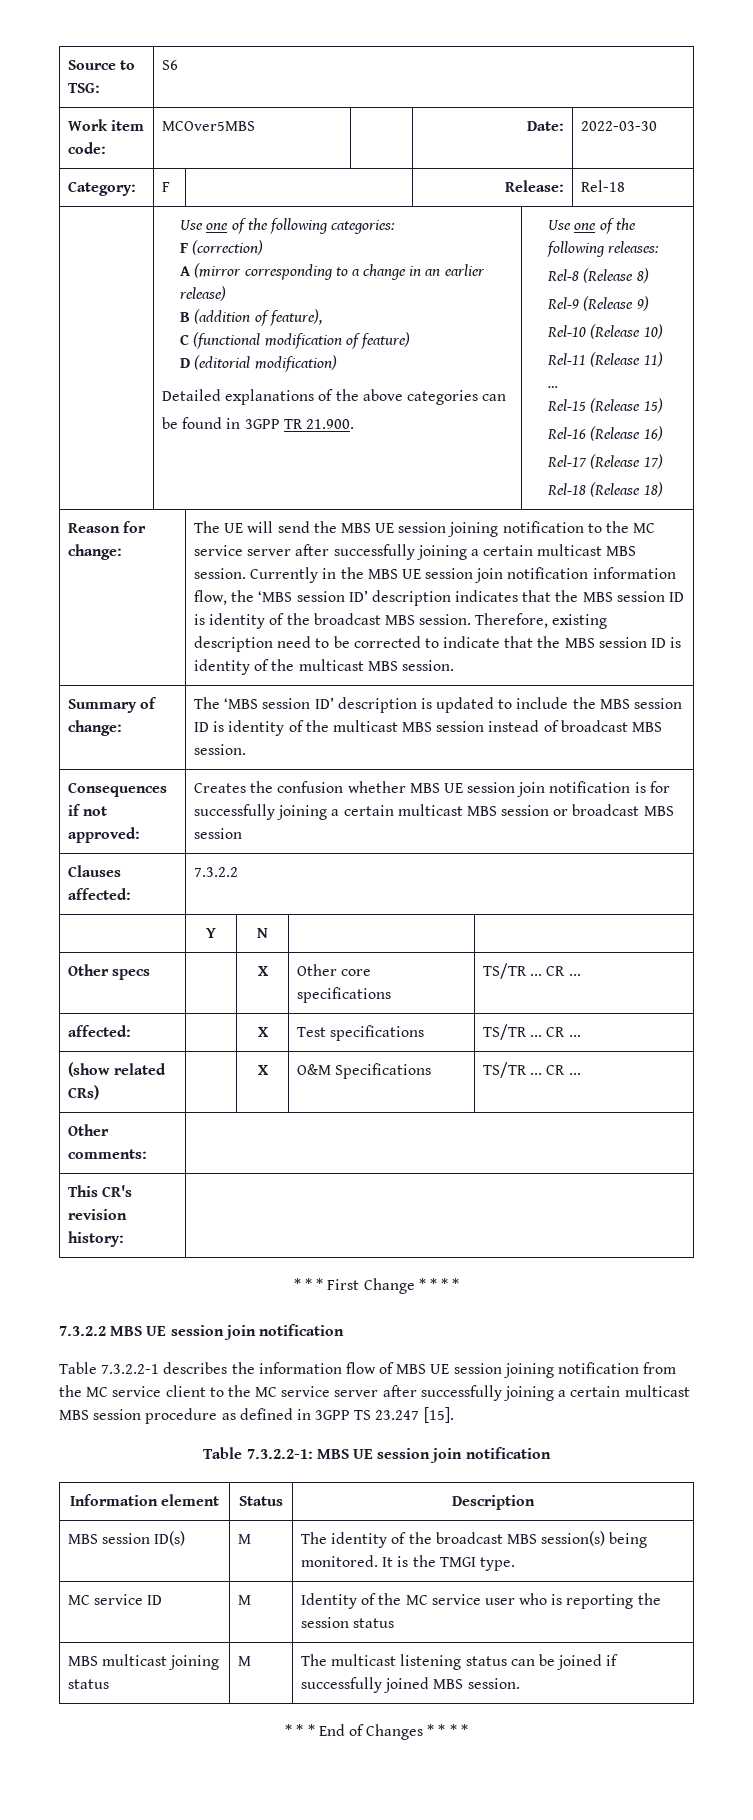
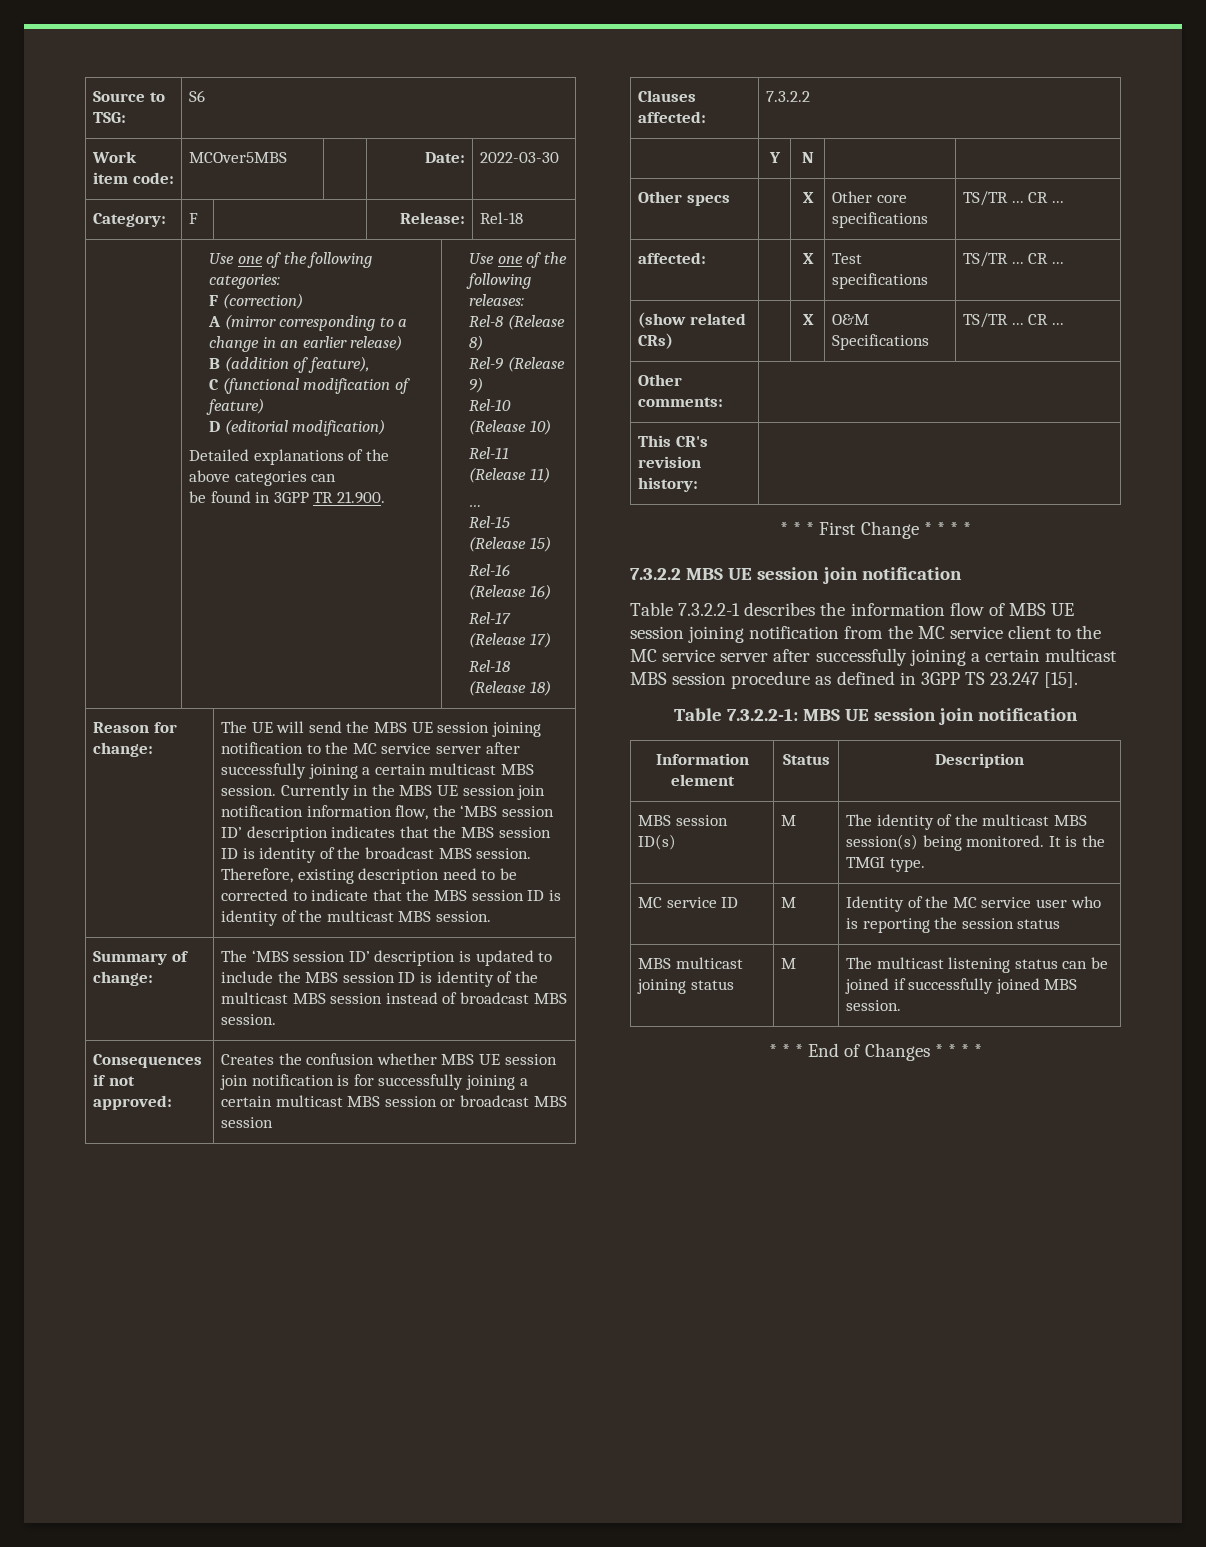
- MBS session ID(s) | M | The identity of the broadcast MBS session(s) being monitored. It is the TMGI type.
+ MBS session ID(s) | M | The identity of the multicast MBS session(s) being monitored. It is the TMGI type.

